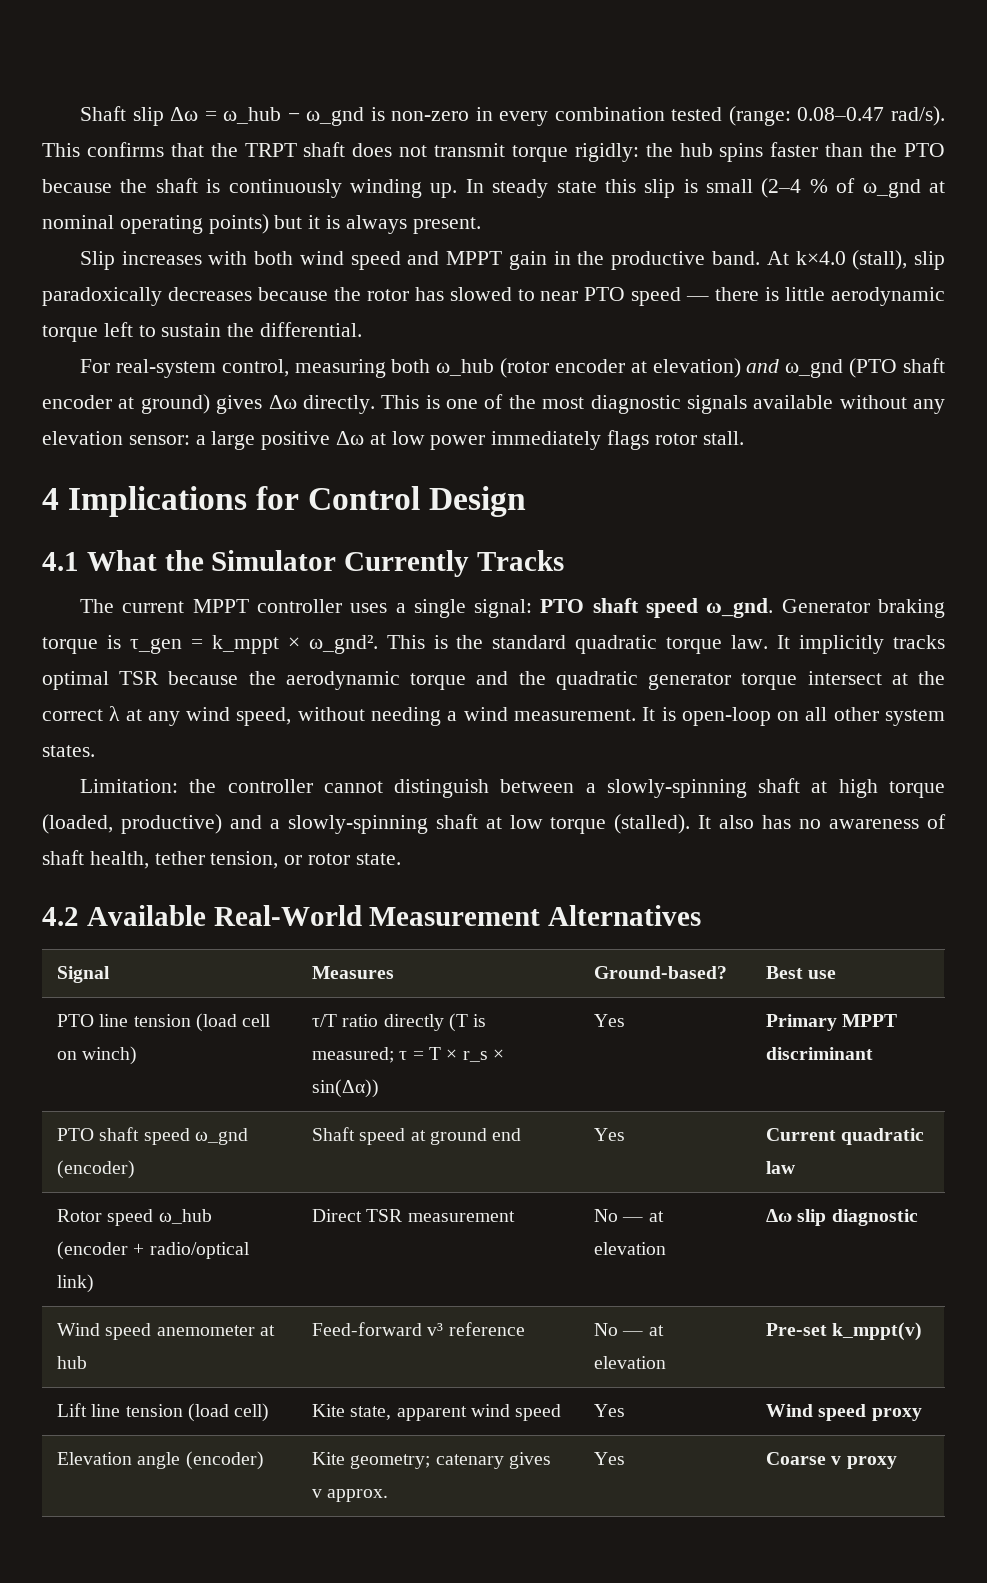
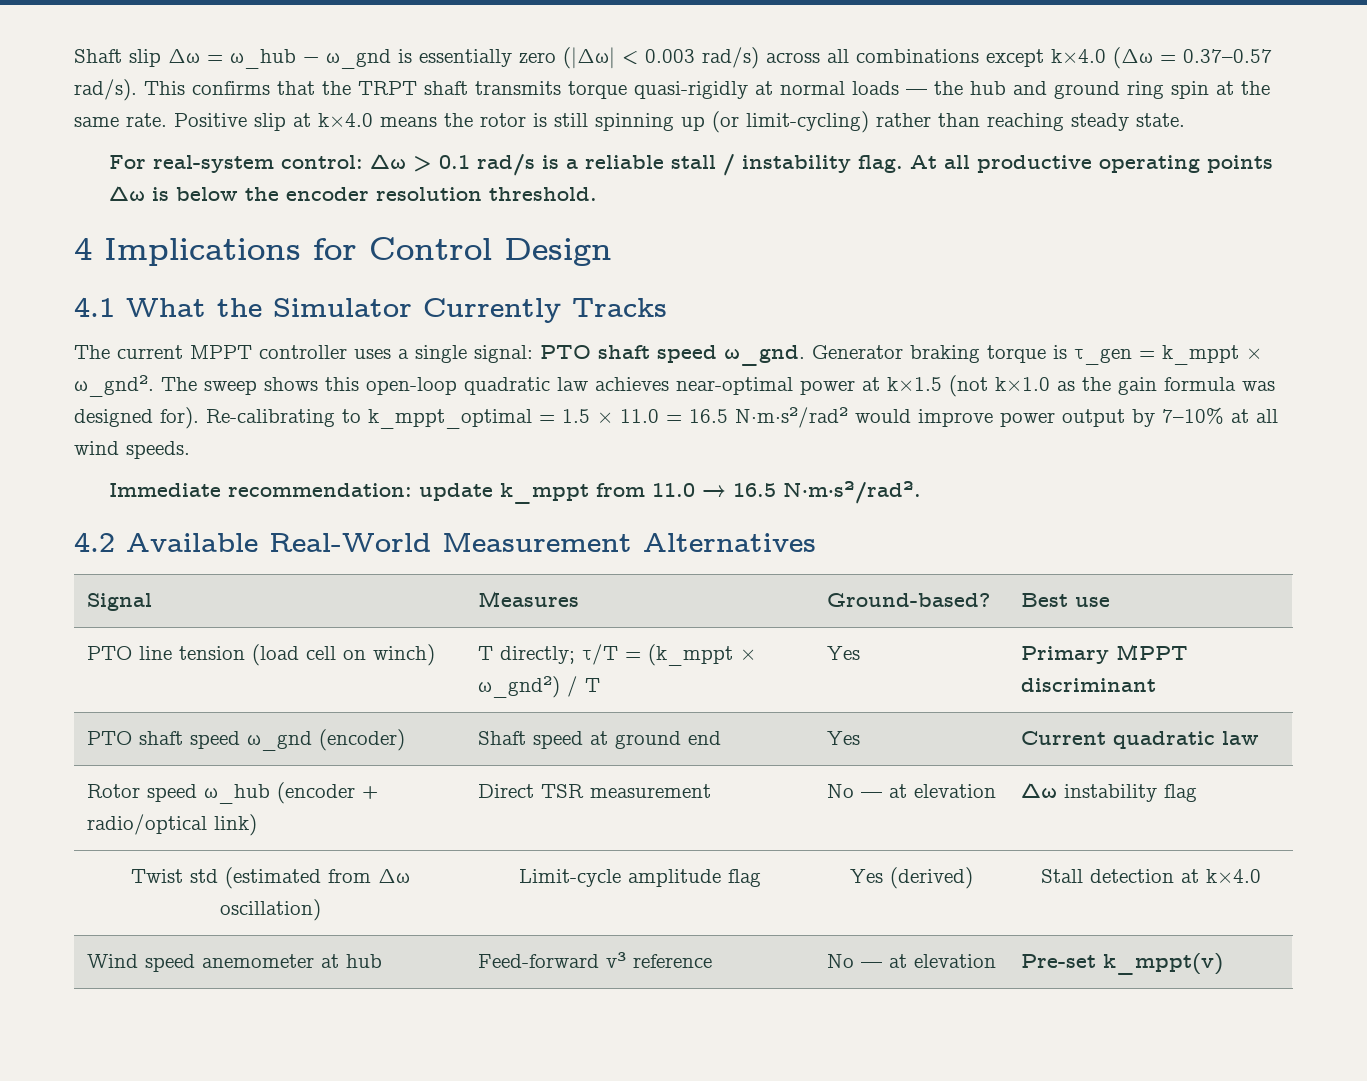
- Shaft slip Δω = ω_hub − ω_gnd is non-zero in every combination tested (range: 0.08–0.47 rad/s).
+ Shaft slip Δω = ω_hub − ω_gnd is essentially zero (|Δω| < 0.003 rad/s) across all combinations except k×4.0 (Δω = 0.37–0.57 rad/s).
- This confirms that the TRPT shaft does not transmit torque rigidly: the hub spins faster than the PTO because the shaft is continuously winding up. In steady state this slip is small (2–4 % of ω_gnd at nominal operating points) but it is always present.
- Slip increases with both wind speed and MPPT gain in the productive band. At k×4.0 (stall), slip paradoxically decreases because the rotor has slowed to near PTO speed — there is little aerodynamic torque left to sustain the differential.
- For real-system control, measuring both ω_hub (rotor encoder at elevation) and ω_gnd (PTO shaft encoder at ground) gives Δω directly. This is one of the most diagnostic signals available without any elevation sensor: a large positive Δω at low power immediately flags rotor stall.
+ This confirms that the TRPT shaft transmits torque quasi-rigidly at normal loads — the hub and ground ring spin at the same rate. Positive slip at k×4.0 means the rotor is still spinning up (or limit-cycling) rather than reaching steady state.
+ For real-system control: Δω > 0.1 rad/s is a reliable stall / instability flag. At all productive operating points Δω is below the encoder resolution threshold.
- This is the standard quadratic torque law. It implicitly tracks optimal TSR because the aerodynamic torque and the quadratic generator torque intersect at the correct λ at any wind speed, without needing a wind measurement. It is open-loop on all other system states.
- Limitation: the controller cannot distinguish between a slowly-spinning shaft at high torque (loaded, productive) and a slowly-spinning shaft at low torque (stalled). It also has no awareness of shaft health, tether tension, or rotor state.
+ The sweep shows this open-loop quadratic law achieves near-optimal power at k×1.5 (not k×1.0 as the gain formula was designed for). Re-calibrating to k_mppt_optimal = 1.5 × 11.0 = 16.5 N·m·s²/rad² would improve power output by 7–10% at all wind speeds.
+ Immediate recommendation: update k_mppt from 11.0 → 16.5 N·m·s²/rad².
- PTO line tension (load cell on winch) | τ/T ratio directly (T is measured; τ = T × r_s × sin(Δα)) | Yes | Primary MPPT discriminant
+ PTO line tension (load cell on winch) | T directly; τ/T = (k_mppt × ω_gnd²) / T | Yes | Primary MPPT discriminant
- Rotor speed ω_hub (encoder + radio/optical link) | Direct TSR measurement | No — at elevation | Δω slip diagnostic
+ Rotor speed ω_hub (encoder + radio/optical link) | Direct TSR measurement | No — at elevation | Δω instability flag
+ Twist std (estimated from Δω oscillation) | Limit-cycle amplitude flag | Yes (derived) | Stall detection at k×4.0
- Lift line tension (load cell) | Kite state, apparent wind speed | Yes | Wind speed proxy
- Elevation angle (encoder) | Kite geometry; catenary gives v approx. | Yes | Coarse v proxy

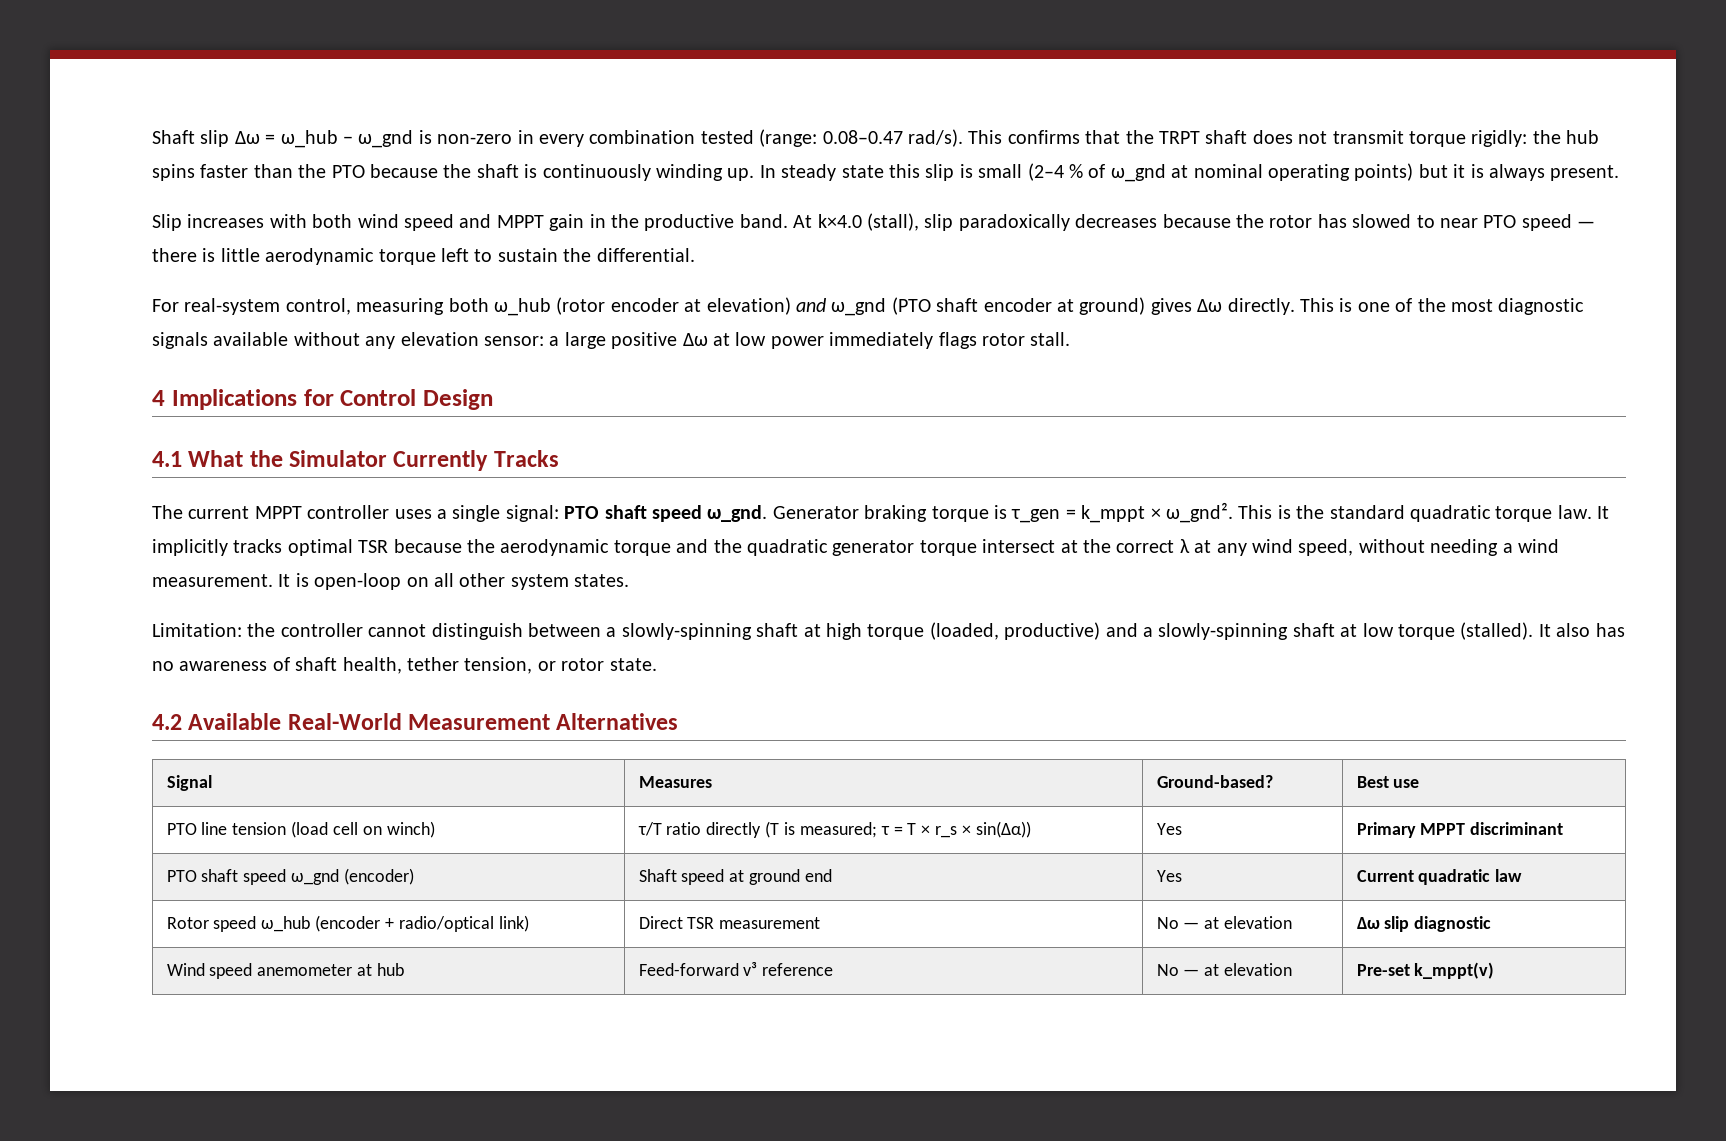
- Shaft slip Δω = ω_hub − ω_gnd is essentially zero (|Δω| < 0.003 rad/s) across all combinations except k×4.0 (Δω = 0.37–0.57 rad/s).
+ Shaft slip Δω = ω_hub − ω_gnd is non-zero in every combination tested (range: 0.08–0.47 rad/s).
- This confirms that the TRPT shaft transmits torque quasi-rigidly at normal loads — the hub and ground ring spin at the same rate. Positive slip at k×4.0 means the rotor is still spinning up (or limit-cycling) rather than reaching steady state.
- For real-system control: Δω > 0.1 rad/s is a reliable stall / instability flag. At all productive operating points Δω is below the encoder resolution threshold.
+ This confirms that the TRPT shaft does not transmit torque rigidly: the hub spins faster than the PTO because the shaft is continuously winding up. In steady state this slip is small (2–4 % of ω_gnd at nominal operating points) but it is always present.
+ Slip increases with both wind speed and MPPT gain in the productive band. At k×4.0 (stall), slip paradoxically decreases because the rotor has slowed to near PTO speed — there is little aerodynamic torque left to sustain the differential.
+ For real-system control, measuring both ω_hub (rotor encoder at elevation) and ω_gnd (PTO shaft encoder at ground) gives Δω directly. This is one of the most diagnostic signals available without any elevation sensor: a large positive Δω at low power immediately flags rotor stall.
- The sweep shows this open-loop quadratic law achieves near-optimal power at k×1.5 (not k×1.0 as the gain formula was designed for). Re-calibrating to k_mppt_optimal = 1.5 × 11.0 = 16.5 N·m·s²/rad² would improve power output by 7–10% at all wind speeds.
- Immediate recommendation: update k_mppt from 11.0 → 16.5 N·m·s²/rad².
+ This is the standard quadratic torque law. It implicitly tracks optimal TSR because the aerodynamic torque and the quadratic generator torque intersect at the correct λ at any wind speed, without needing a wind measurement. It is open-loop on all other system states.
+ Limitation: the controller cannot distinguish between a slowly-spinning shaft at high torque (loaded, productive) and a slowly-spinning shaft at low torque (stalled). It also has no awareness of shaft health, tether tension, or rotor state.
- PTO line tension (load cell on winch) | T directly; τ/T = (k_mppt × ω_gnd²) / T | Yes | Primary MPPT discriminant
+ PTO line tension (load cell on winch) | τ/T ratio directly (T is measured; τ = T × r_s × sin(Δα)) | Yes | Primary MPPT discriminant
- Rotor speed ω_hub (encoder + radio/optical link) | Direct TSR measurement | No — at elevation | Δω instability flag
- Twist std (estimated from Δω oscillation) | Limit-cycle amplitude flag | Yes (derived) | Stall detection at k×4.0
+ Rotor speed ω_hub (encoder + radio/optical link) | Direct TSR measurement | No — at elevation | Δω slip diagnostic

